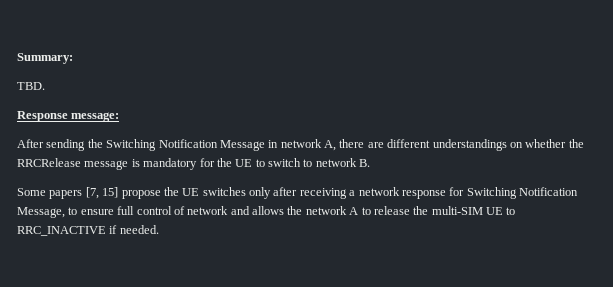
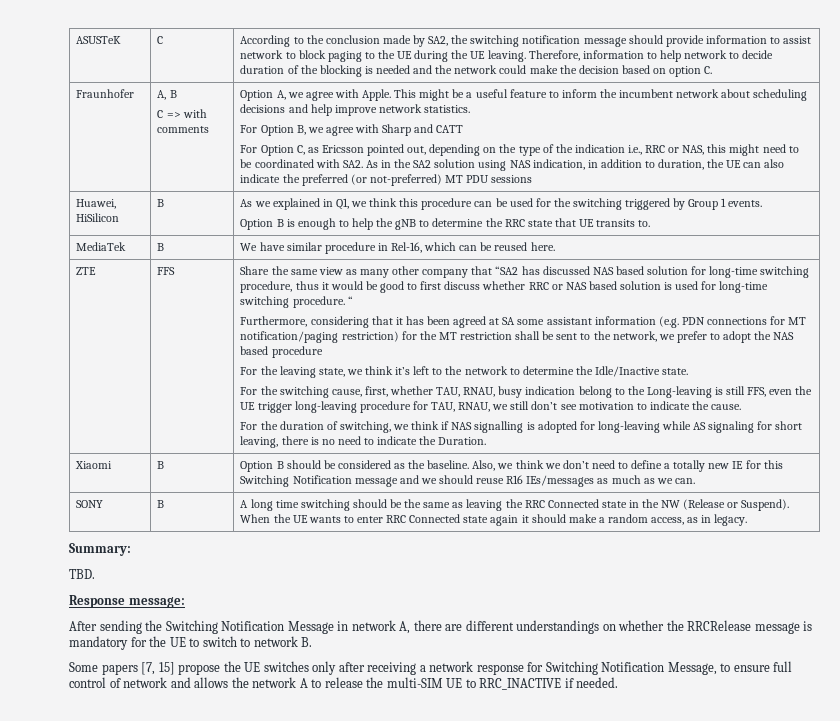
+ ASUSTeK | C | According to the conclusion made by SA2, the switching notification message should provide information to assist network to block paging to the UE during the UE leaving. Therefore, information to help network to decide duration of the blocking is needed and the network could make the decision based on option C.
+ Fraunhofer | A, B
+ C => with comments | Option A, we agree with Apple. This might be a useful feature to inform the incumbent network about scheduling decisions and help improve network statistics.
+ For Option B, we agree with Sharp and CATT
+ For Option C, as Ericsson pointed out, depending on the type of the indication i.e., RRC or NAS, this might need to be coordinated with SA2. As in the SA2 solution using NAS indication, in addition to duration, the UE can also indicate the preferred (or not-preferred) MT PDU sessions
+ Huawei, HiSilicon | B | As we explained in Q1, we think this procedure can be used for the switching triggered by Group 1 events.
+ Option B is enough to help the gNB to determine the RRC state that UE transits to.
+ MediaTek | B | We have similar procedure in Rel-16, which can be reused here.
+ ZTE | FFS | Share the same view as many other company that “SA2 has discussed NAS based solution for long-time switching procedure, thus it would be good to first discuss whether RRC or NAS based solution is used for long-time switching procedure. “
+ Furthermore, considering that it has been agreed at SA some assistant information (e.g. PDN connections for MT notification/paging restriction) for the MT restriction shall be sent to the network, we prefer to adopt the NAS based procedure
+ For the leaving state, we think it’s left to the network to determine the Idle/Inactive state.
+ For the switching cause, first, whether TAU, RNAU, busy indication belong to the Long-leaving is still FFS, even the UE trigger long-leaving procedure for TAU, RNAU, we still don’t see motivation to indicate the cause.
+ For the duration of switching, we think if NAS signalling is adopted for long-leaving while AS signaling for short leaving, there is no need to indicate the Duration.
+ Xiaomi | B | Option B should be considered as the baseline. Also, we think we don’t need to define a totally new IE for this Switching Notification message and we should reuse R16 IEs/messages as much as we can.
+ SONY | B | A long time switching should be the same as leaving the RRC Connected state in the NW (Release or Suspend). When the UE wants to enter RRC Connected state again it should make a random access, as in legacy.

